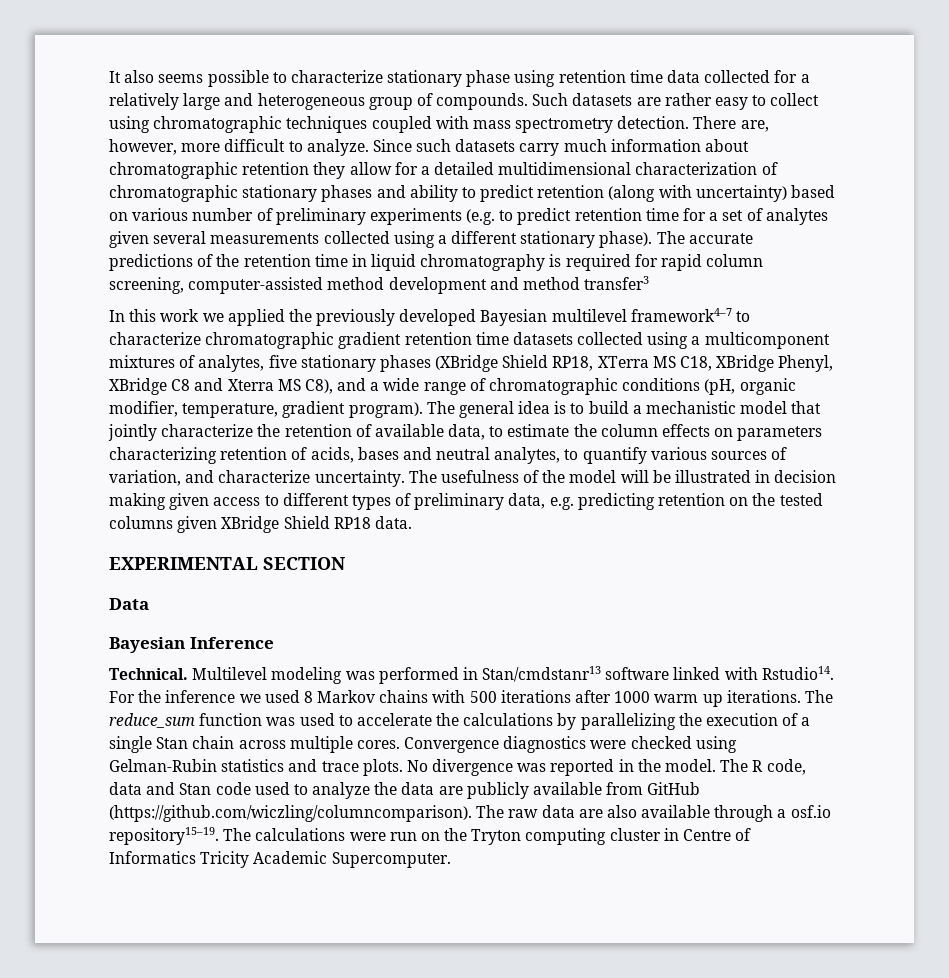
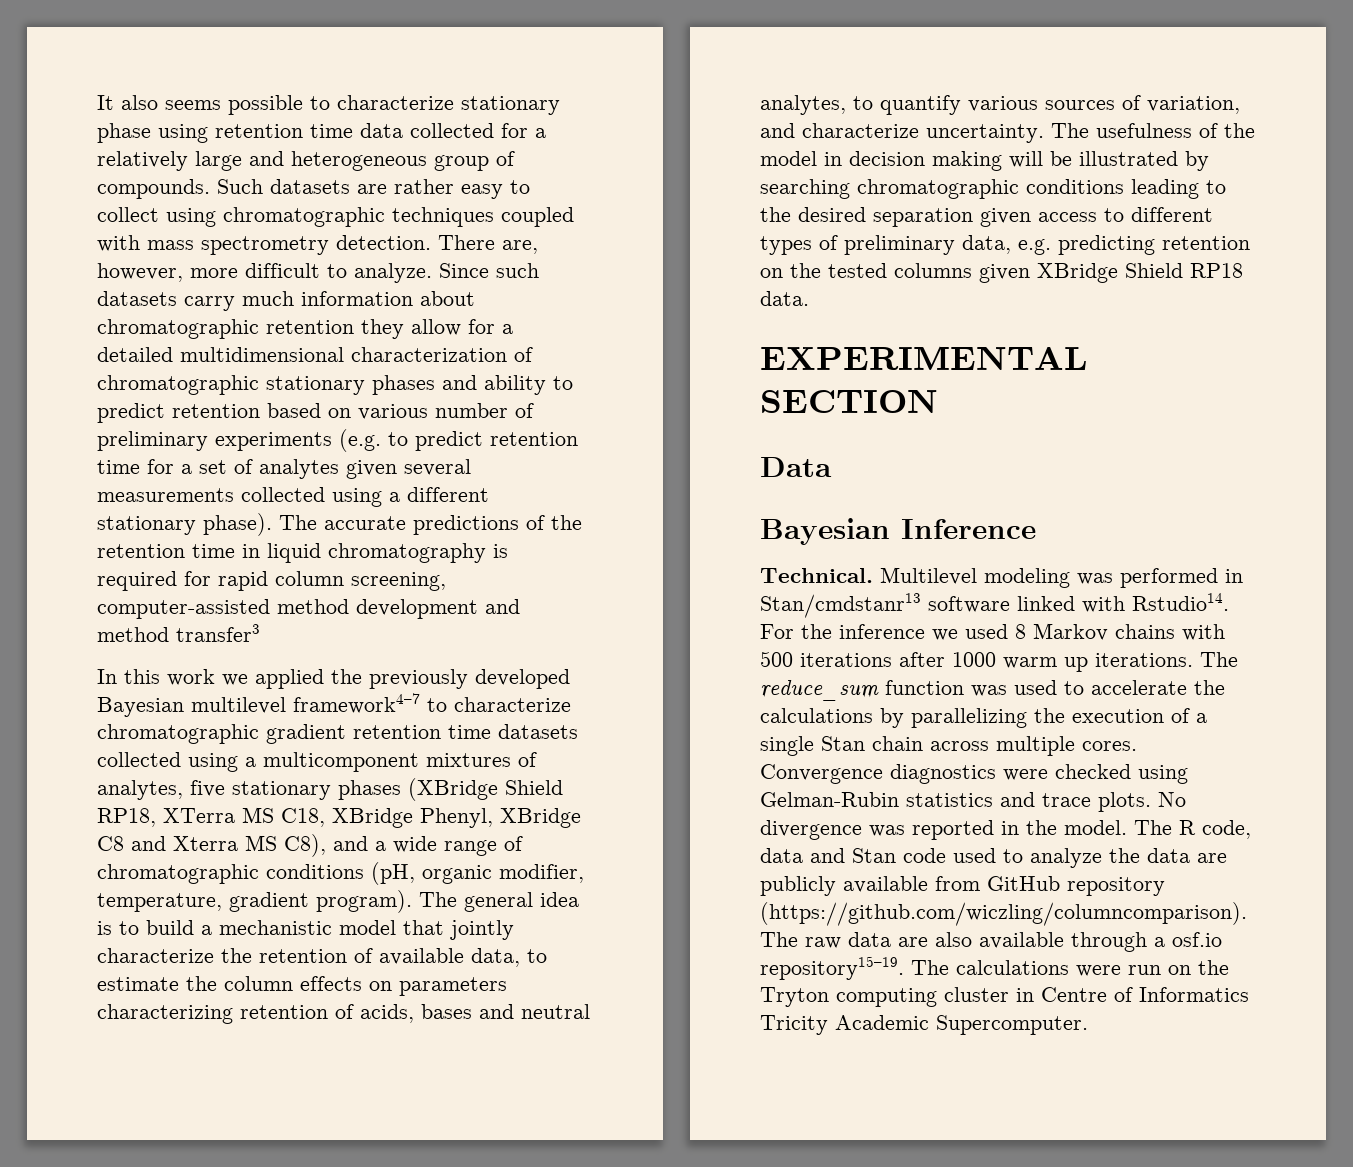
- Since such datasets carry much information about chromatographic retention they allow for a detailed multidimensional characterization of chromatographic stationary phases and ability to predict retention (along with uncertainty) based on various number of preliminary experiments (e.g. to predict retention time for a set of analytes given several measurements collected using a different stationary phase).
+ Since such datasets carry much information about chromatographic retention they allow for a detailed multidimensional characterization of chromatographic stationary phases and ability to predict retention based on various number of preliminary experiments (e.g. to predict retention time for a set of analytes given several measurements collected using a different stationary phase).
- The usefulness of the model will be illustrated in decision making given access to different types of preliminary data, e.g. predicting retention on the tested columns given XBridge Shield RP18 data.
+ The usefulness of the model in decision making will be illustrated by searching chromatographic conditions leading to the desired separation given access to different types of preliminary data, e.g. predicting retention on the tested columns given XBridge Shield RP18 data.
- The R code, data and Stan code used to analyze the data are publicly available from GitHub (https://github.com/wiczling/columncomparison). The raw data are also available through a osf.io repository15–19.
+ The R code, data and Stan code used to analyze the data are publicly available from GitHub repository (https://github.com/wiczling/columncomparison). The raw data are also available through a osf.io repository15–19.

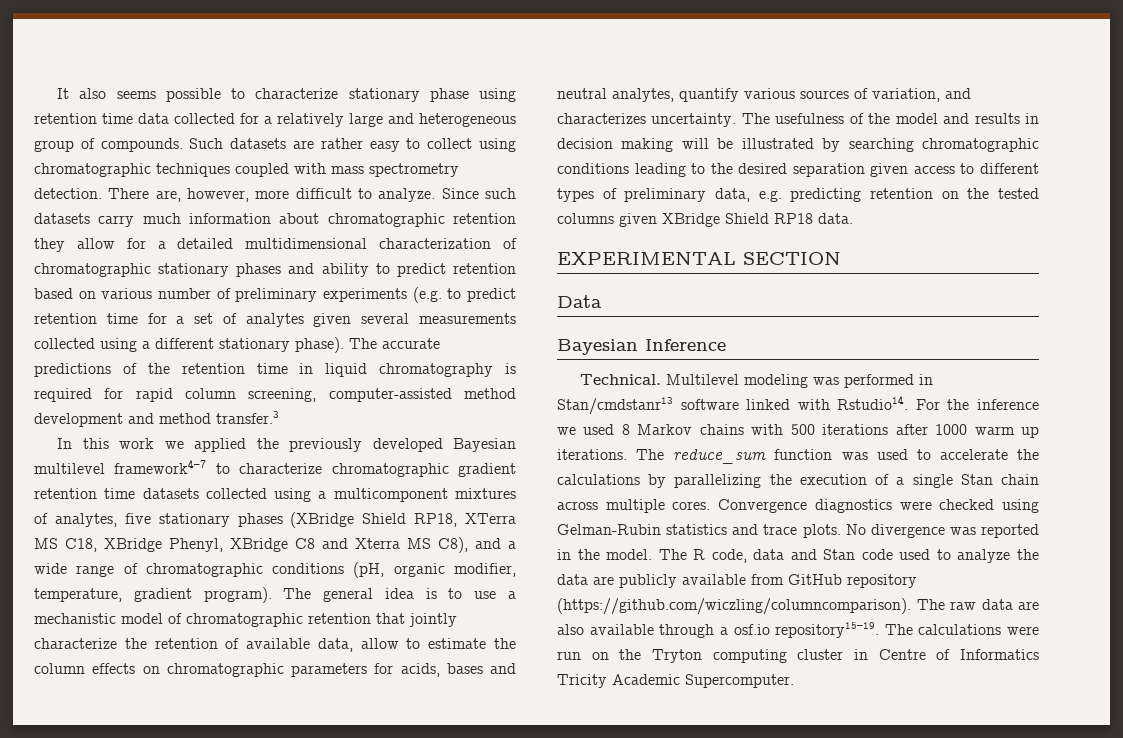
- The accurate predictions of the retention time in liquid chromatography is required for rapid column screening, computer-assisted method development and method transfer3
+ The accurate predictions of the retention time in liquid chromatography is required for rapid column screening, computer-assisted method development and method transfer.3
- The general idea is to build a mechanistic model that jointly characterize the retention of available data, to estimate the column effects on parameters characterizing retention of acids, bases and neutral analytes, to quantify various sources of variation, and characterize uncertainty.
+ The general idea is to use a mechanistic model of chromatographic retention that jointly characterize the retention of available data, allow to estimate the column effects on chromatographic parameters for acids, bases and neutral analytes, quantify various sources of variation, and characterizes uncertainty.
- The usefulness of the model in decision making will be illustrated by searching chromatographic conditions leading to the desired separation given access to different types of preliminary data, e.g. predicting retention on the tested columns given XBridge Shield RP18 data.
+ The usefulness of the model and results in decision making will be illustrated by searching chromatographic conditions leading to the desired separation given access to different types of preliminary data, e.g. predicting retention on the tested columns given XBridge Shield RP18 data.

